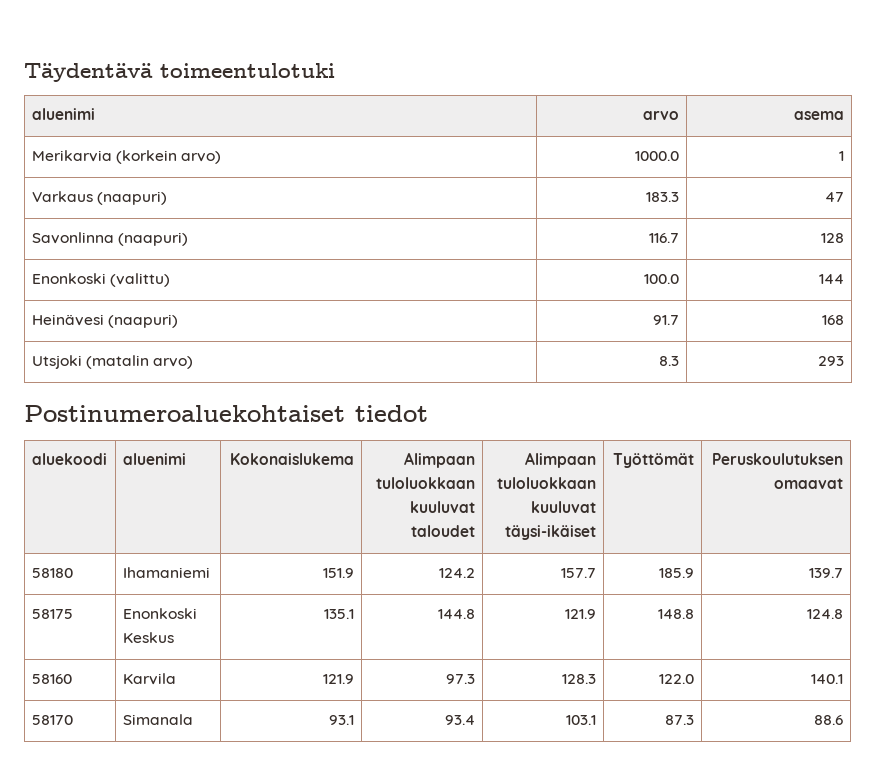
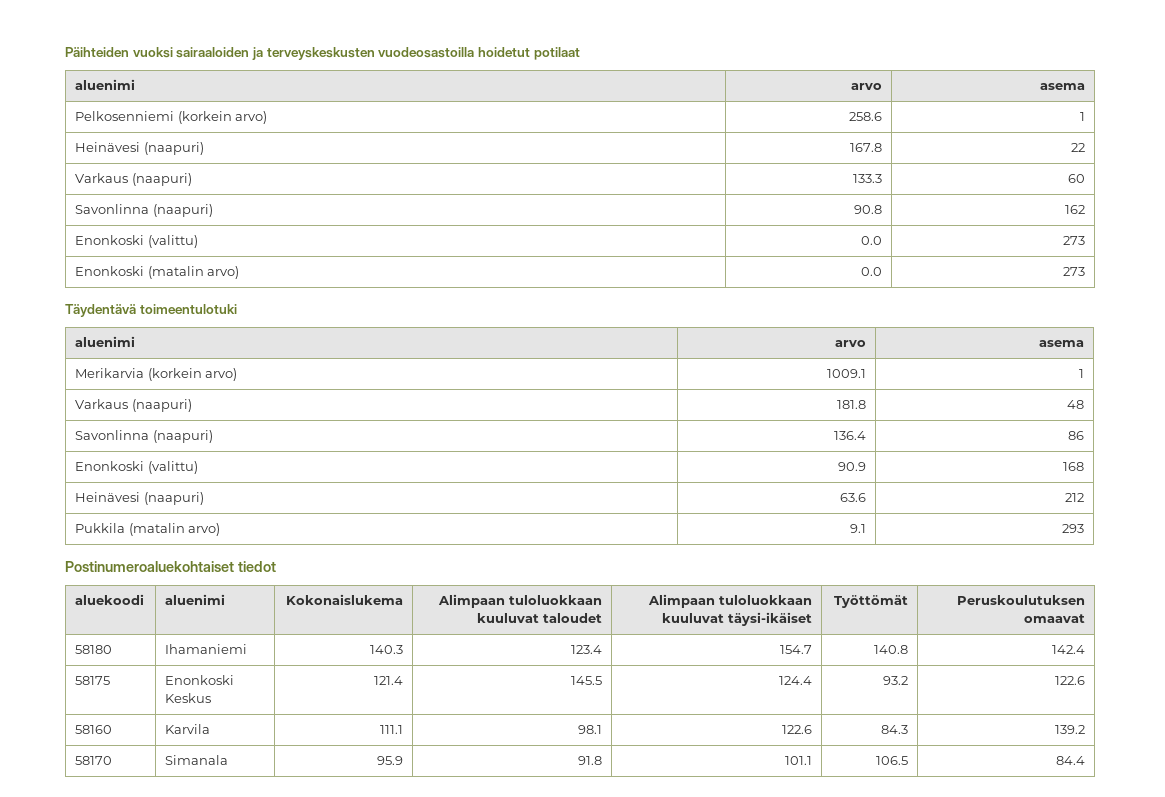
+ Päihteiden vuoksi sairaaloiden ja terveyskeskusten vuodeosastoilla hoidetut potilaat
+ aluenimi | arvo | asema
+ Pelkosenniemi (korkein arvo) | 258.6 | 1
+ Heinävesi (naapuri) | 167.8 | 22
+ Varkaus (naapuri) | 133.3 | 60
+ Savonlinna (naapuri) | 90.8 | 162
+ Enonkoski (valittu) | 0.0 | 273
+ Enonkoski (matalin arvo) | 0.0 | 273
- Merikarvia (korkein arvo) | 1000.0 | 1
+ Merikarvia (korkein arvo) | 1009.1 | 1
- Varkaus (naapuri) | 183.3 | 47
- Savonlinna (naapuri) | 116.7 | 128
- Enonkoski (valittu) | 100.0 | 144
- Heinävesi (naapuri) | 91.7 | 168
- Utsjoki (matalin arvo) | 8.3 | 293
+ Varkaus (naapuri) | 181.8 | 48
+ Savonlinna (naapuri) | 136.4 | 86
+ Enonkoski (valittu) | 90.9 | 168
+ Heinävesi (naapuri) | 63.6 | 212
+ Pukkila (matalin arvo) | 9.1 | 293
- 58180 | Ihamaniemi | 151.9 | 124.2 | 157.7 | 185.9 | 139.7
- 58175 | Enonkoski Keskus | 135.1 | 144.8 | 121.9 | 148.8 | 124.8
- 58160 | Karvila | 121.9 | 97.3 | 128.3 | 122.0 | 140.1
- 58170 | Simanala | 93.1 | 93.4 | 103.1 | 87.3 | 88.6
+ 58180 | Ihamaniemi | 140.3 | 123.4 | 154.7 | 140.8 | 142.4
+ 58175 | Enonkoski Keskus | 121.4 | 145.5 | 124.4 | 93.2 | 122.6
+ 58160 | Karvila | 111.1 | 98.1 | 122.6 | 84.3 | 139.2
+ 58170 | Simanala | 95.9 | 91.8 | 101.1 | 106.5 | 84.4

